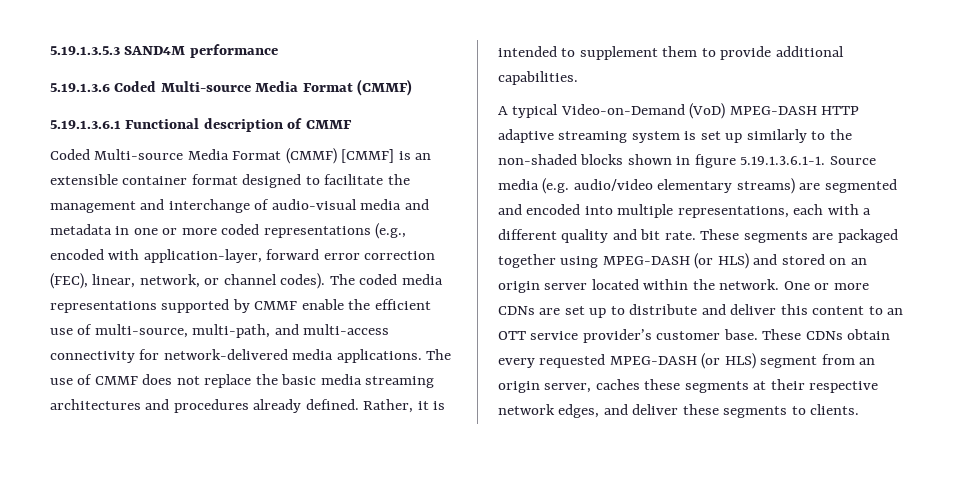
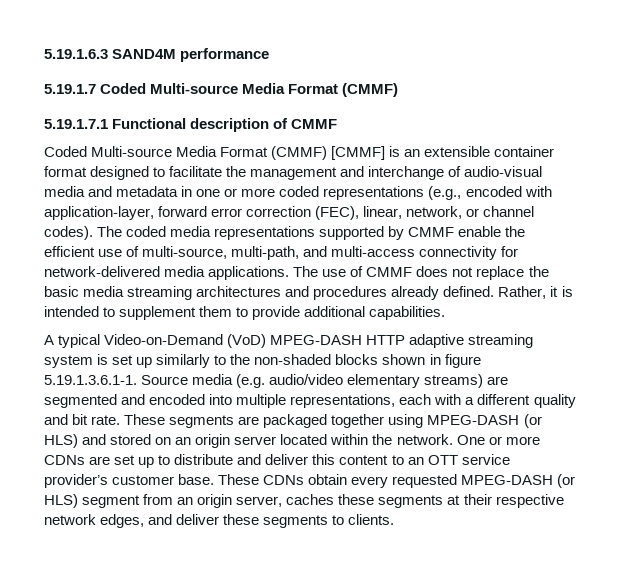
- 5.19.1.3.5.3 SAND4M performance
+ 5.19.1.6.3 SAND4M performance
- 5.19.1.3.6 Coded Multi-source Media Format (CMMF)
+ 5.19.1.7 Coded Multi-source Media Format (CMMF)
- 5.19.1.3.6.1 Functional description of CMMF
+ 5.19.1.7.1 Functional description of CMMF

